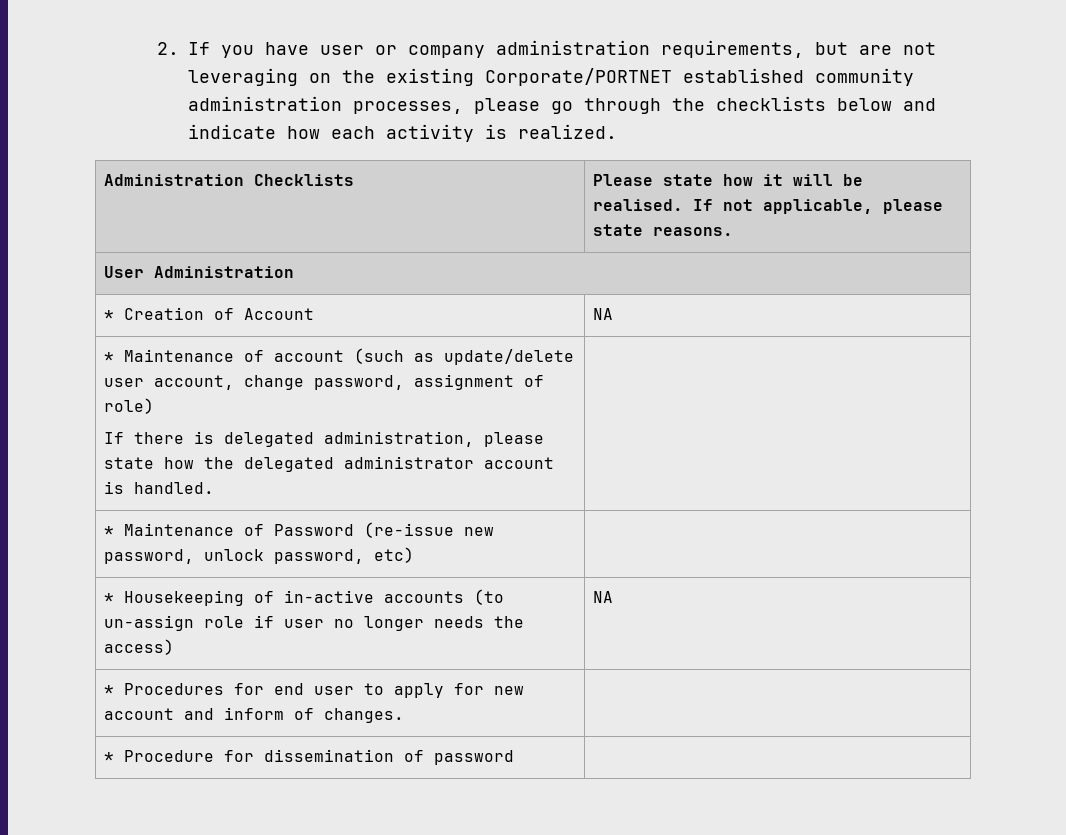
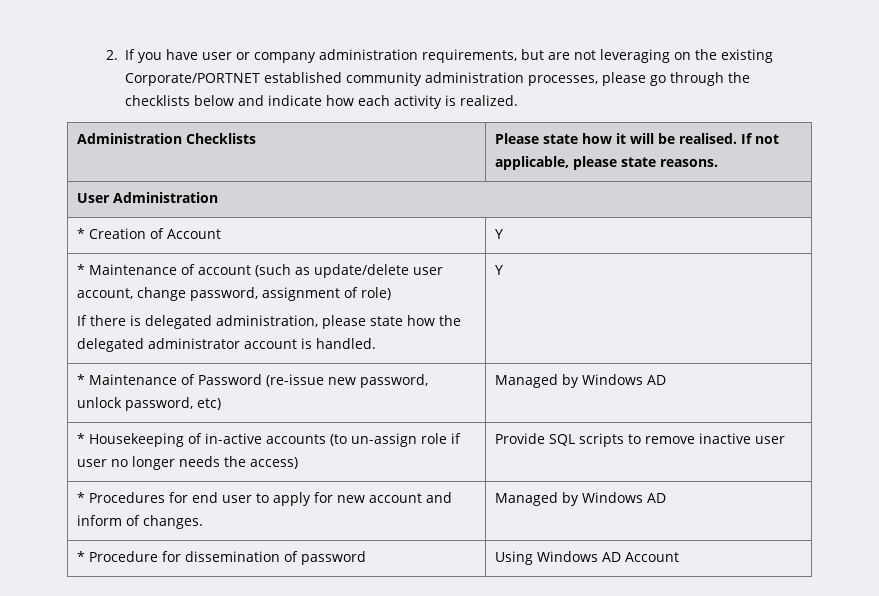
- * Creation of Account | NA
+ * Creation of Account | Y
  * Maintenance of account (such as update/delete user account, change password, assignment of role)
- If there is delegated administration, please state how the delegated administrator account is handled. |
+ If there is delegated administration, please state how the delegated administrator account is handled. | Y
- * Maintenance of Password (re-issue new password, unlock password, etc) |
+ * Maintenance of Password (re-issue new password, unlock password, etc) | Managed by Windows AD
- * Housekeeping of in-active accounts (to un-assign role if user no longer needs the access) | NA
+ * Housekeeping of in-active accounts (to un-assign role if user no longer needs the access) | Provide SQL scripts to remove inactive user
- * Procedures for end user to apply for new account and inform of changes. |
+ * Procedures for end user to apply for new account and inform of changes. | Managed by Windows AD
- * Procedure for dissemination of password |
+ * Procedure for dissemination of password | Using Windows AD Account

